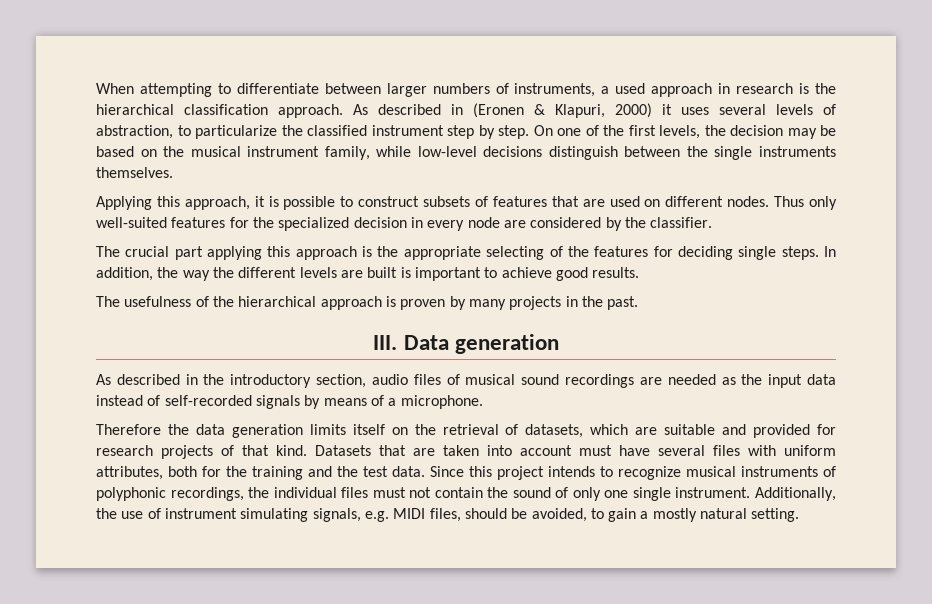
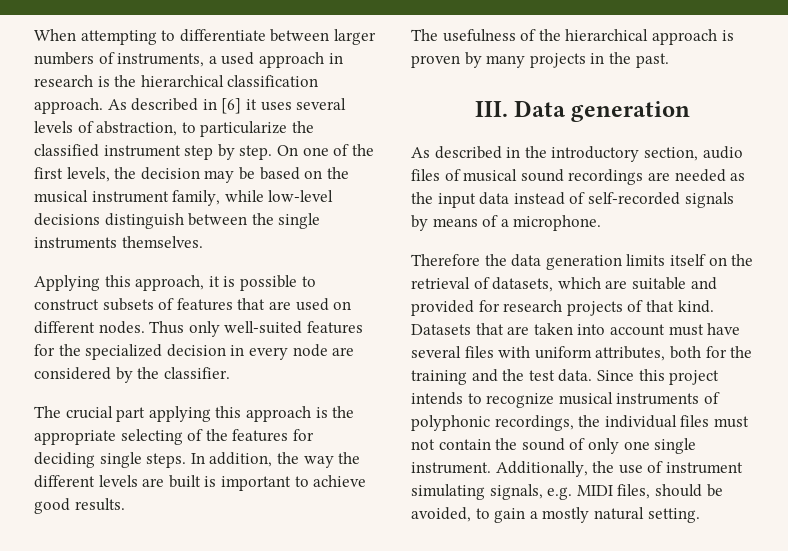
- As described in (Eronen & Klapuri, 2000) it uses several levels of abstraction, to particularize the classified instrument step by step.
+ As described in [6] it uses several levels of abstraction, to particularize the classified instrument step by step.

